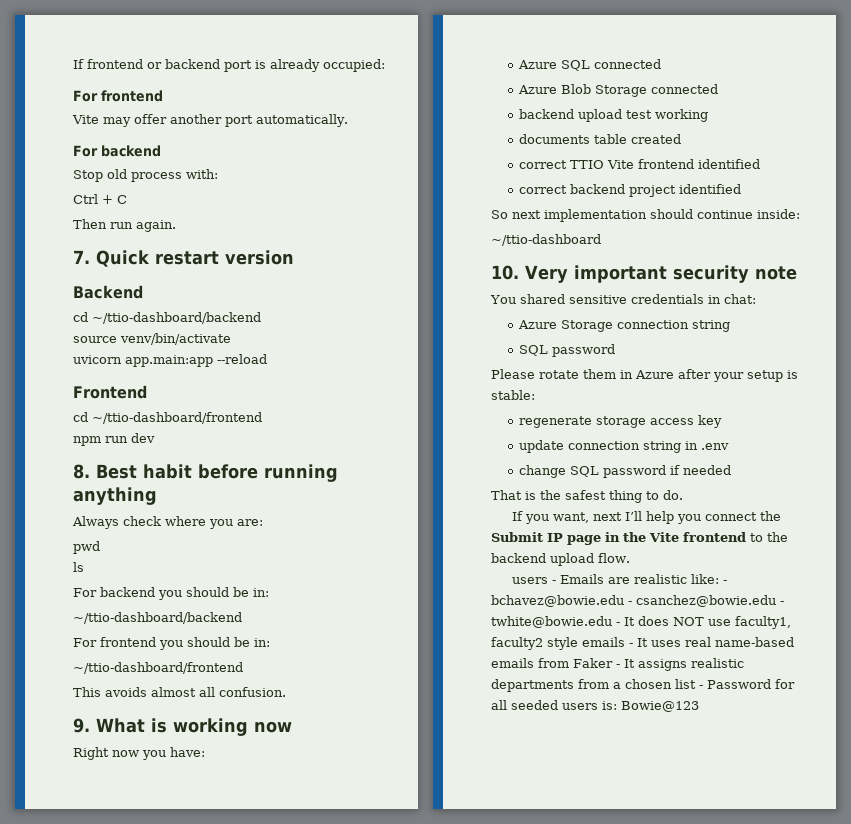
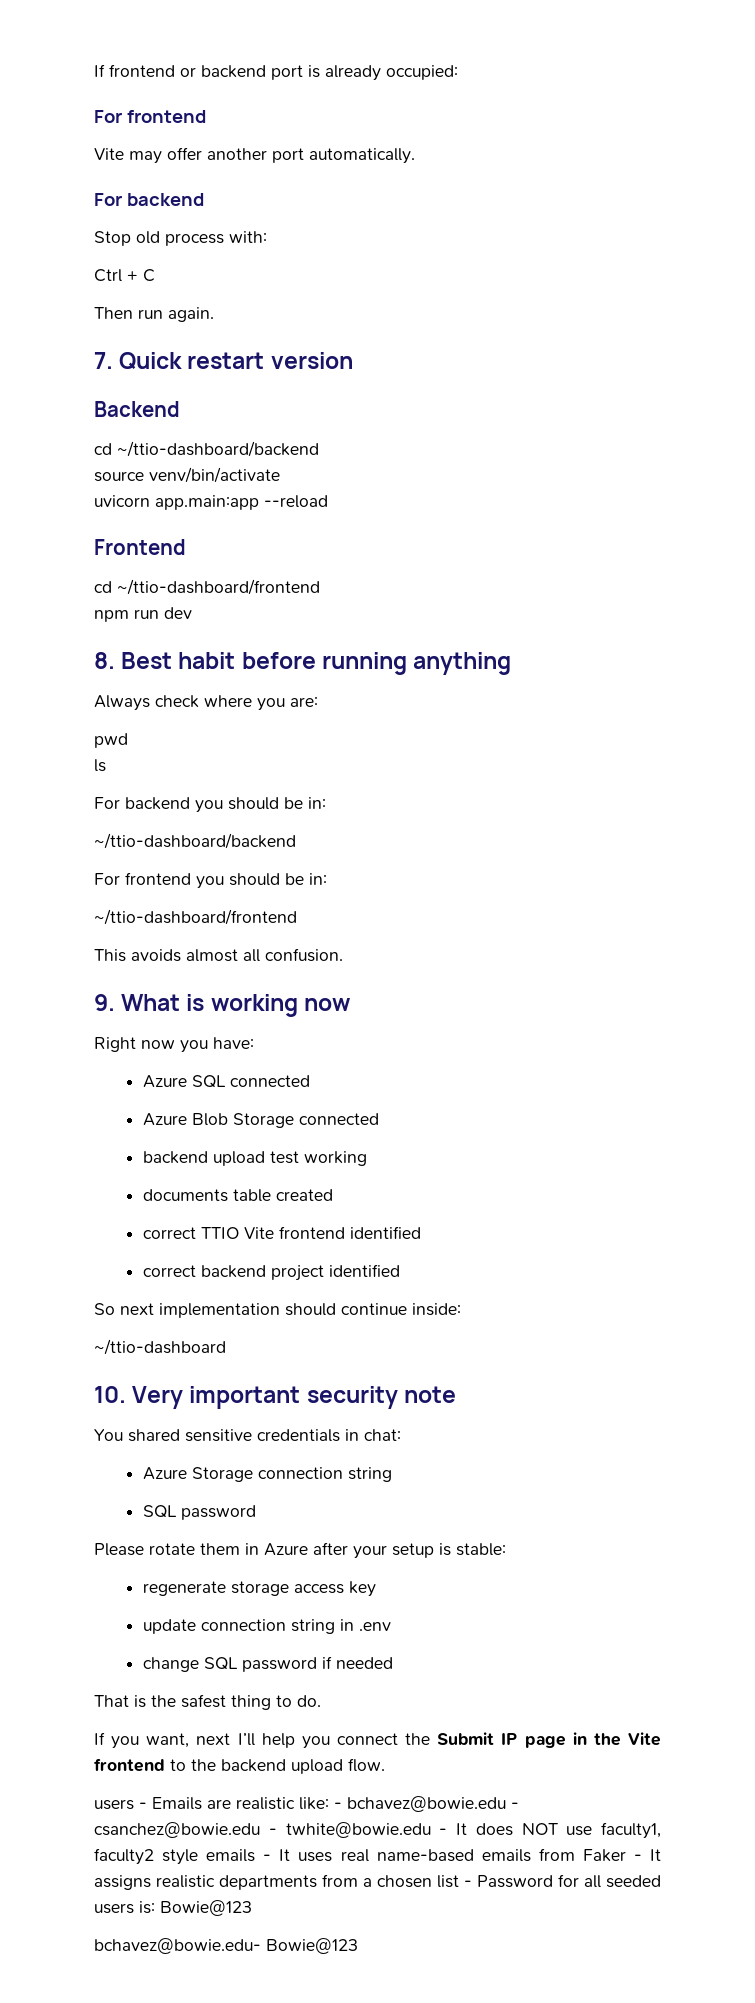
+ bchavez@bowie.edu- Bowie@123

